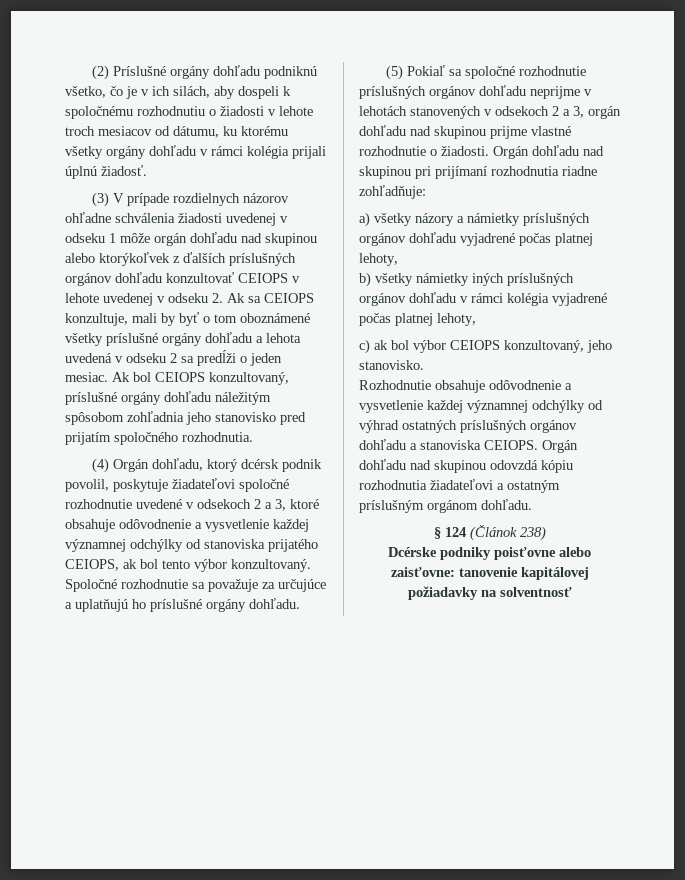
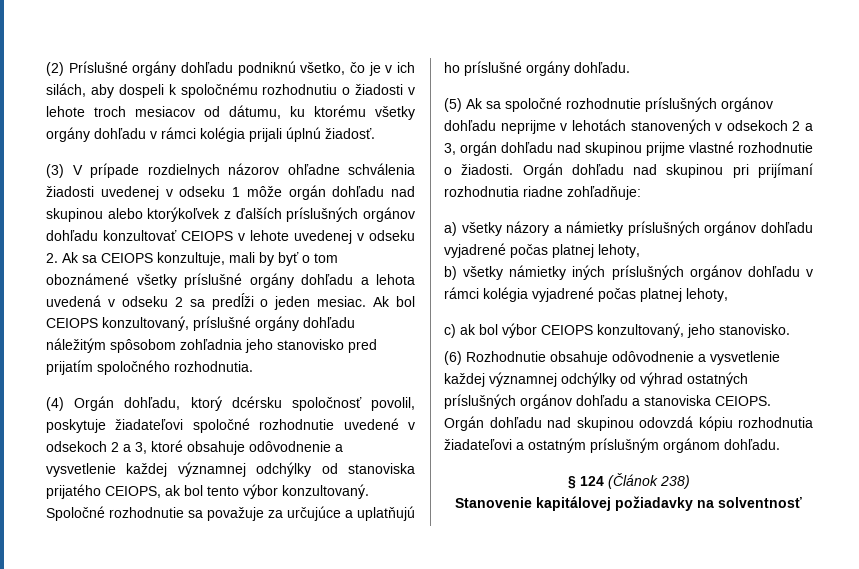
- (4) Orgán dohľadu, ktorý dcérsk podnik povolil, poskytuje žiadateľovi spoločné rozhodnutie uvedené v odsekoch 2 a 3, ktoré obsahuje odôvodnenie a vysvetlenie každej významnej odchýlky od stanoviska prijatého CEIOPS, ak bol tento výbor konzultovaný.
+ (4) Orgán dohľadu, ktorý dcérsku spoločnosť povolil, poskytuje žiadateľovi spoločné rozhodnutie uvedené v odsekoch 2 a 3, ktoré obsahuje odôvodnenie a vysvetlenie každej významnej odchýlky od stanoviska prijatého CEIOPS, ak bol tento výbor konzultovaný.
- (5) Pokiaľ sa spoločné rozhodnutie príslušných orgánov dohľadu neprijme v lehotách stanovených v odsekoch 2 a 3, orgán dohľadu nad skupinou prijme vlastné rozhodnutie o žiadosti.
+ (5) Ak sa spoločné rozhodnutie príslušných orgánov dohľadu neprijme v lehotách stanovených v odsekoch 2 a 3, orgán dohľadu nad skupinou prijme vlastné rozhodnutie o žiadosti.
- Rozhodnutie obsahuje odôvodnenie a vysvetlenie každej významnej odchýlky od výhrad ostatných príslušných orgánov dohľadu a stanoviska CEIOPS.
+ (6) Rozhodnutie obsahuje odôvodnenie a vysvetlenie každej významnej odchýlky od výhrad ostatných príslušných orgánov dohľadu a stanoviska CEIOPS.
- Dcérske podniky poisťovne alebo zaisťovne: tanovenie kapitálovej požiadavky na solventnosť
+ Stanovenie kapitálovej požiadavky na solventnosť

